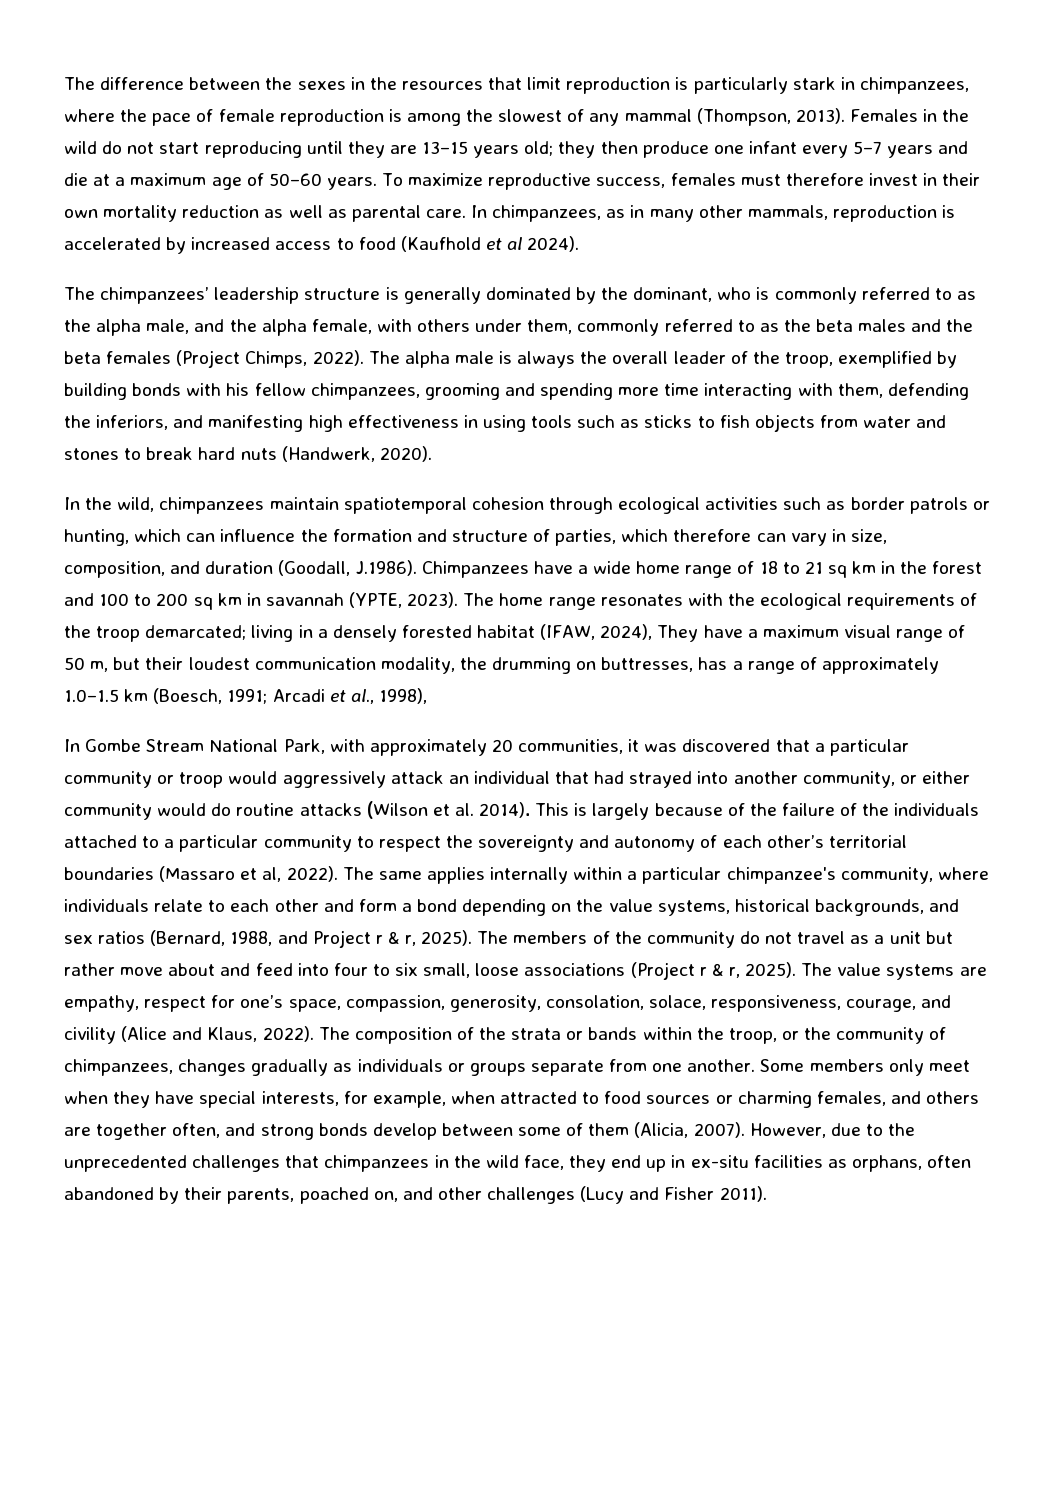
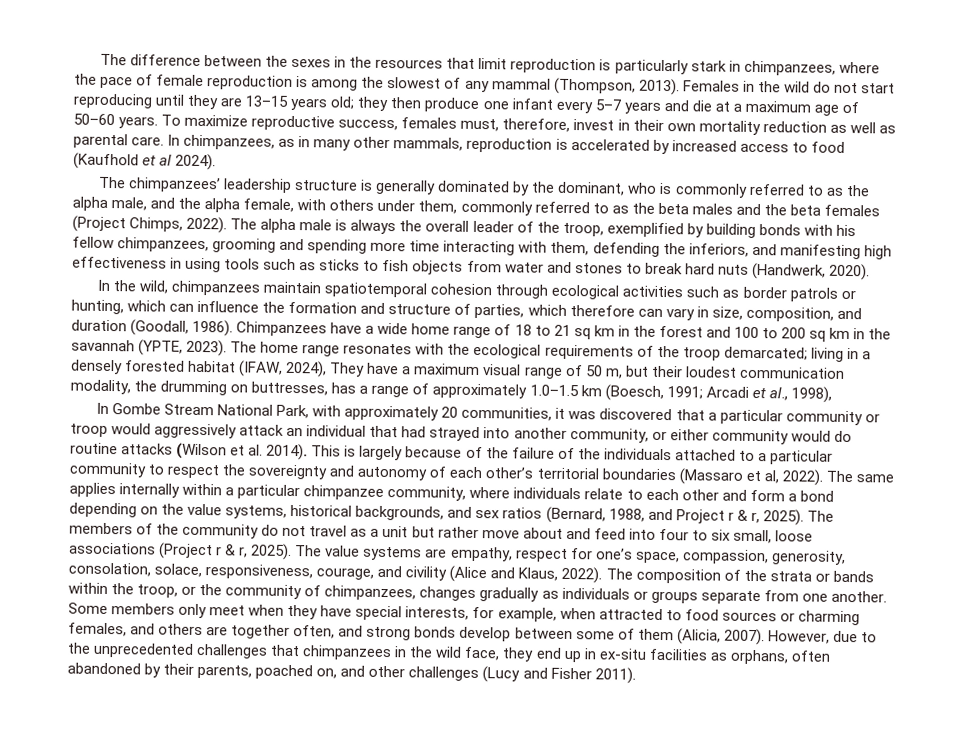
- To maximize reproductive success, females must therefore invest in their own mortality reduction as well as parental care.
+ To maximize reproductive success, females must, therefore, invest in their own mortality reduction as well as parental care.
- In the wild, chimpanzees maintain spatiotemporal cohesion through ecological activities such as border patrols or hunting, which can influence the formation and structure of parties, which therefore can vary in size, composition, and duration (Goodall, J.1986). Chimpanzees have a wide home range of 18 to 21 sq km in the forest and 100 to 200 sq km in savannah (YPTE, 2023).
+ In the wild, chimpanzees maintain spatiotemporal cohesion through ecological activities such as border patrols or hunting, which can influence the formation and structure of parties, which therefore can vary in size, composition, and duration (Goodall, 1986). Chimpanzees have a wide home range of 18 to 21 sq km in the forest and 100 to 200 sq km in the savannah (YPTE, 2023).
- The same applies internally within a particular chimpanzee's community, where individuals relate to each other and form a bond depending on the value systems, historical backgrounds, and sex ratios (Bernard, 1988, and Project r & r, 2025).
+ The same applies internally within a particular chimpanzee community, where individuals relate to each other and form a bond depending on the value systems, historical backgrounds, and sex ratios (Bernard, 1988, and Project r & r, 2025).

